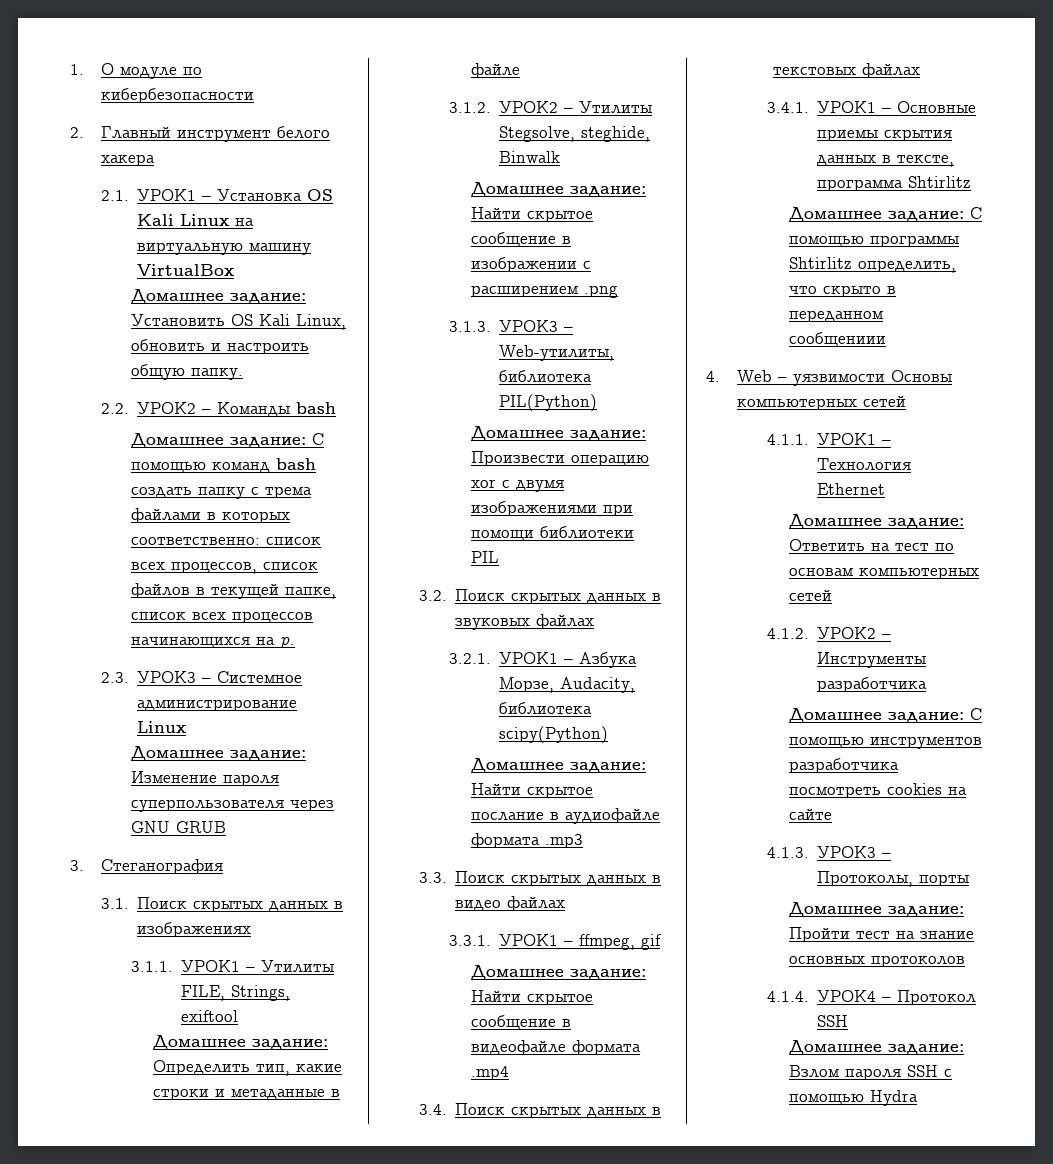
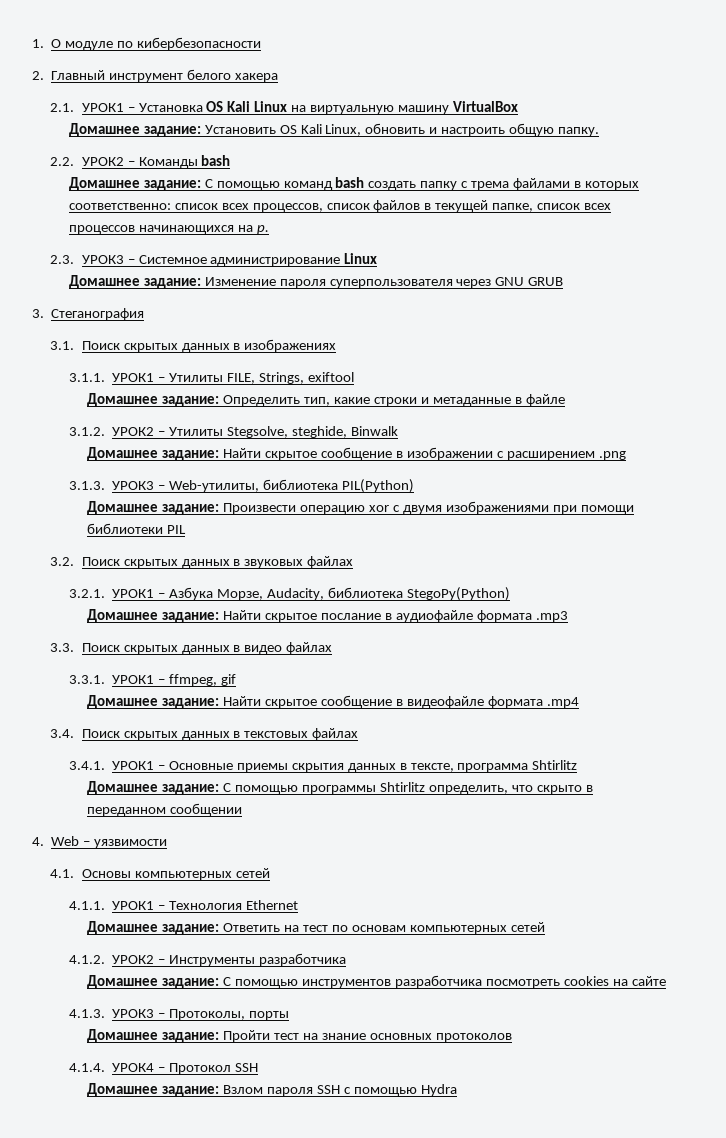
- 3.2.1. УРОК1 – Азбука Морзе, Audacity, библиотека scipy(Python)
+ 3.2.1. УРОК1 – Азбука Морзе, Audacity, библиотека StegoPy(Python)
- Домашнее задание: С помощью программы Shtirlitz определить, что скрыто в переданном сообщениии
+ Домашнее задание: С помощью программы Shtirlitz определить, что скрыто в переданном сообщении
- 4. Web – уязвимости Основы компьютерных сетей
+ 4. Web – уязвимости
+ 4.1. Основы компьютерных сетей

